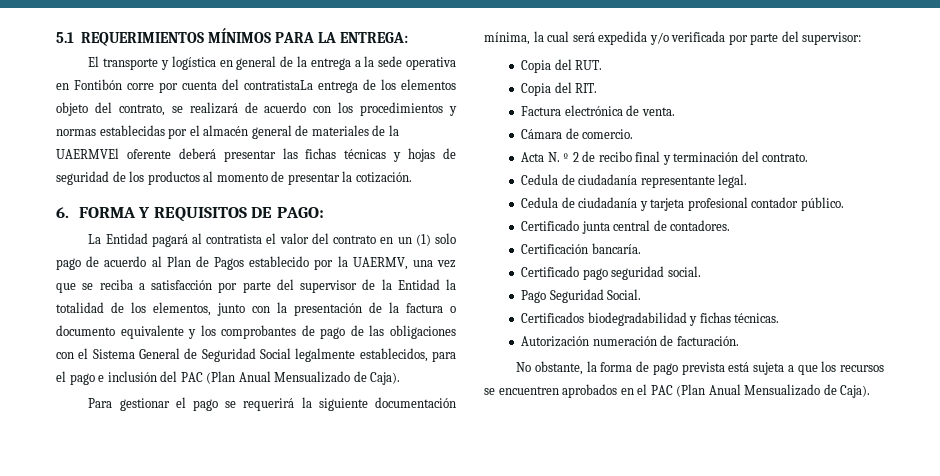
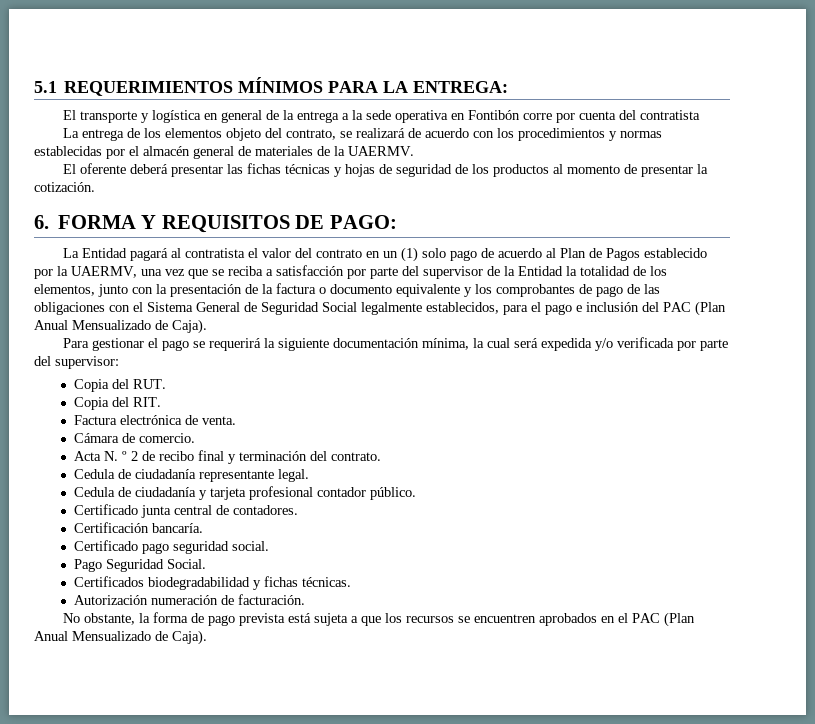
- El transporte y logística en general de la entrega a la sede operativa en Fontibón corre por cuenta del contratistaLa entrega de los elementos objeto del contrato, se realizará de acuerdo con los procedimientos y normas establecidas por el almacén general de materiales de la UAERMVEl oferente deberá presentar las fichas técnicas y hojas de seguridad de los productos al momento de presentar la cotización.
+ El transporte y logística en general de la entrega a la sede operativa en Fontibón corre por cuenta del contratista
+ La entrega de los elementos objeto del contrato, se realizará de acuerdo con los procedimientos y normas establecidas por el almacén general de materiales de la UAERMV.
+ El oferente deberá presentar las fichas técnicas y hojas de seguridad de los productos al momento de presentar la cotización.

